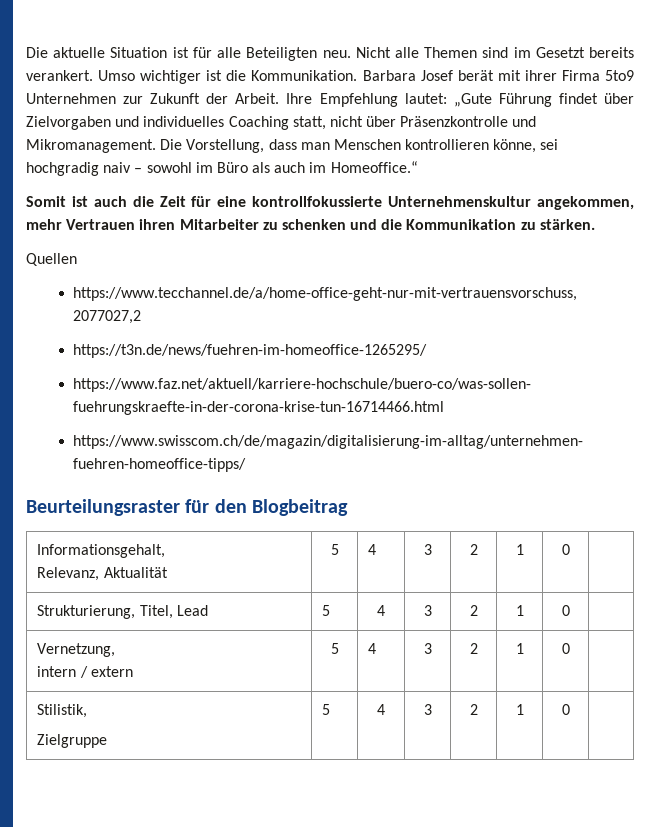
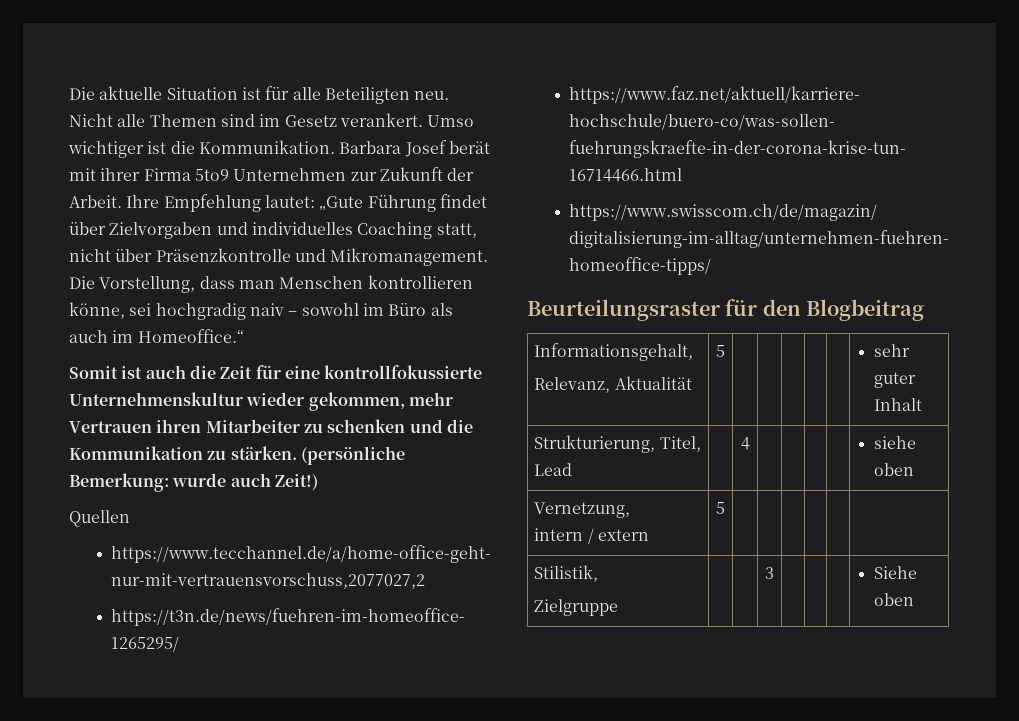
- Nicht alle Themen sind im Gesetzt bereits verankert.
+ Nicht alle Themen sind im Gesetz verankert.
- Somit ist auch die Zeit für eine kontrollfokussierte Unternehmenskultur angekommen, mehr Vertrauen ihren Mitarbeiter zu schenken und die Kommunikation zu stärken.
+ Somit ist auch die Zeit für eine kontrollfokussierte Unternehmenskultur wieder gekommen, mehr Vertrauen ihren Mitarbeiter zu schenken und die Kommunikation zu stärken. (persönliche Bemerkung: wurde auch Zeit!)
  Informationsgehalt,
- Relevanz, Aktualität | 5 | 4 | 3 | 2 | 1 | 0 |
+ Relevanz, Aktualität | 5 | | | | | | sehr guter Inhalt
- Strukturierung, Titel, Lead | 5 | 4 | 3 | 2 | 1 | 0 |
+ Strukturierung, Titel, Lead | | 4 | | | | | siehe oben
  Vernetzung,
- intern / extern | 5 | 4 | 3 | 2 | 1 | 0 |
+ intern / extern | 5 | | | | | |
  Stilistik,
- Zielgruppe | 5 | 4 | 3 | 2 | 1 | 0 |
+ Zielgruppe | | | 3 | | | | Siehe oben

